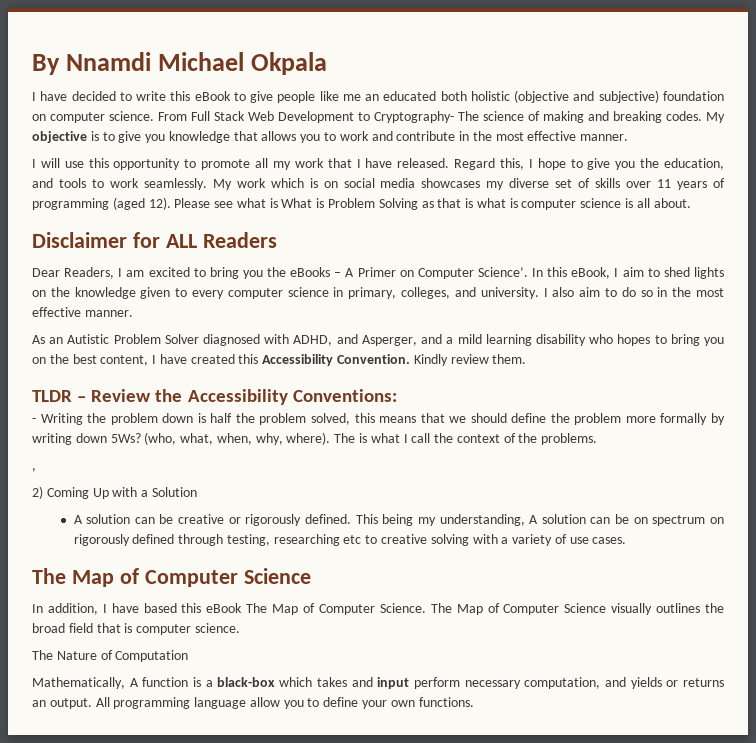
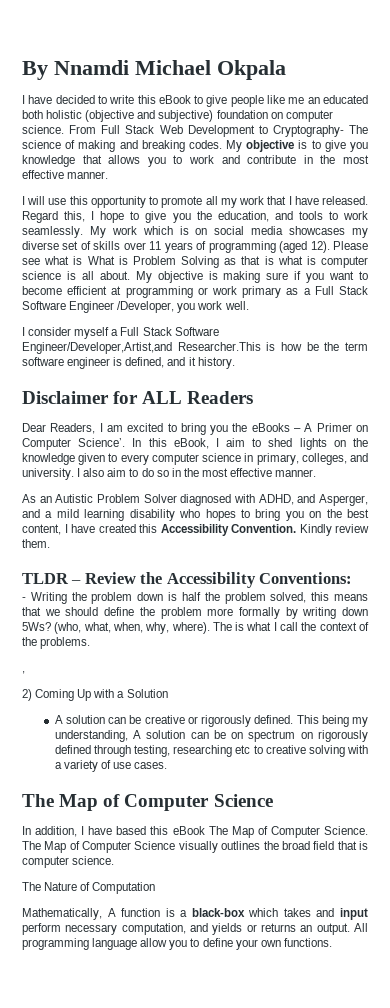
+ My objective is making sure if you want to become efficient at programming or work primary as a Full Stack Software Engineer /Developer, you work well.
+ I consider myself a Full Stack Software Engineer/Developer,Artist,and Researcher.This is how be the term software engineer is defined, and it history.

